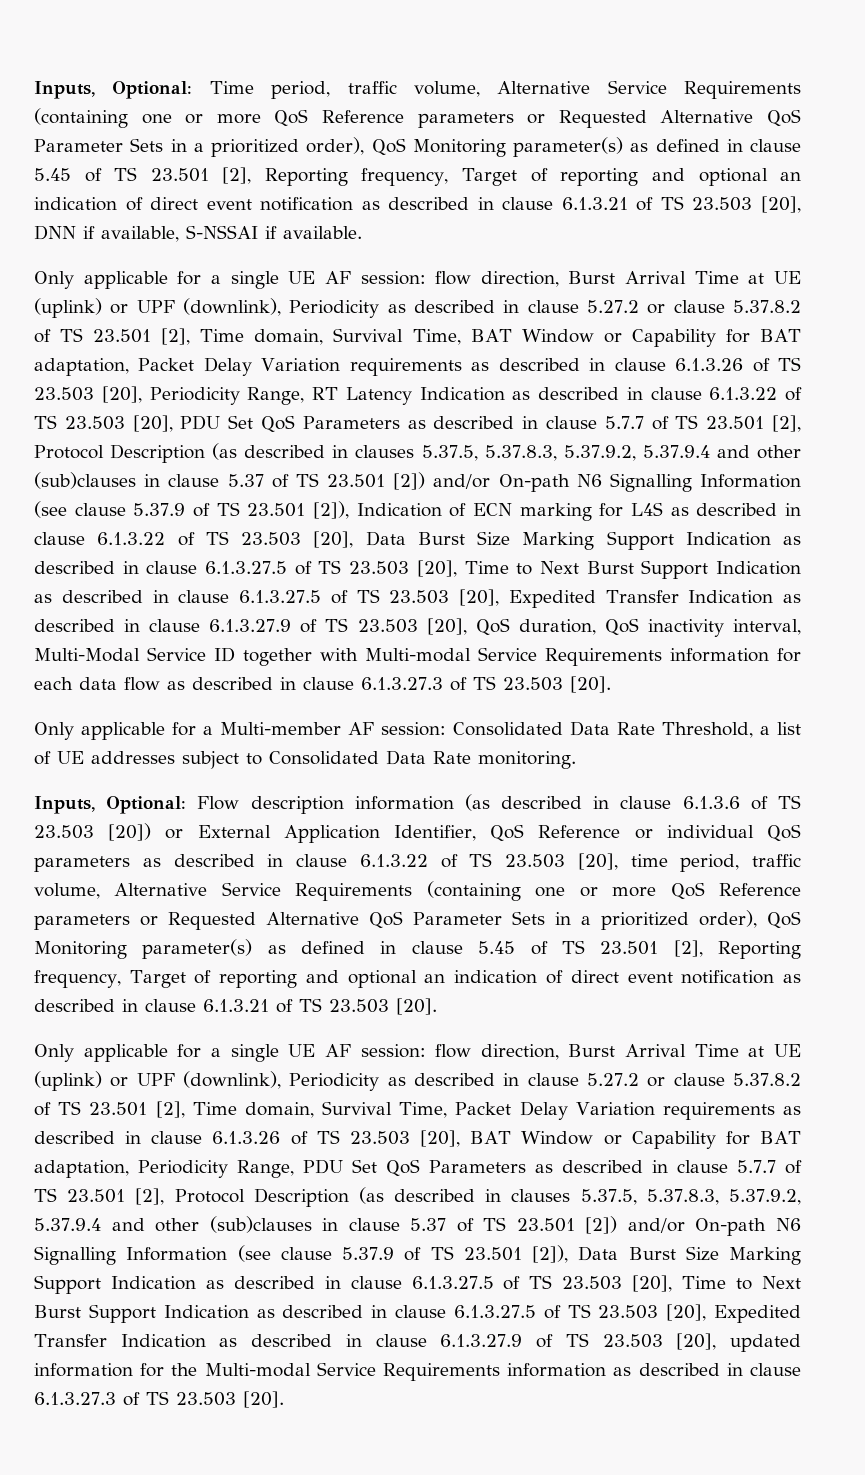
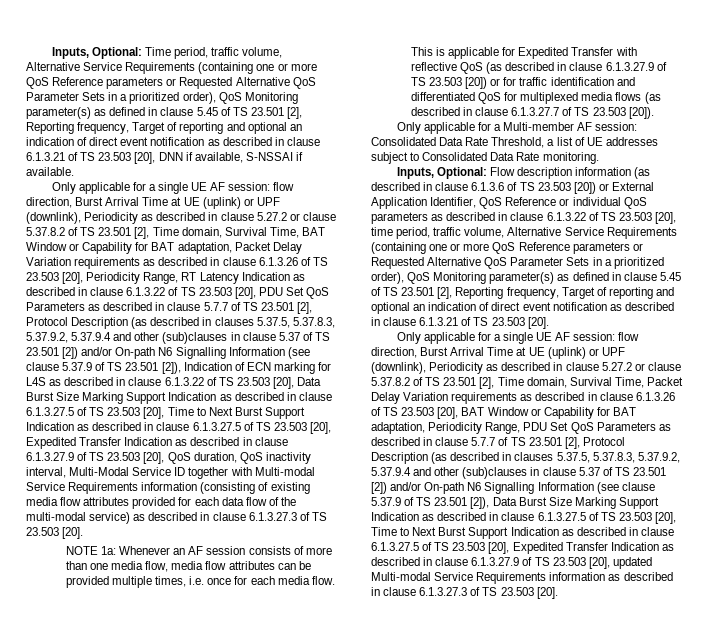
- flow direction, Burst Arrival Time at UE (uplink) or UPF (downlink), Periodicity as described in clause 5.27.2 or clause 5.37.8.2 of TS 23.501 [2], Time domain, Survival Time, BAT Window or Capability for BAT adaptation, Packet Delay Variation requirements as described in clause 6.1.3.26 of TS 23.503 [20], Periodicity Range, RT Latency Indication as described in clause 6.1.3.22 of TS 23.503 [20], PDU Set QoS Parameters as described in clause 5.7.7 of TS 23.501 [2], Protocol Description (as described in clauses 5.37.5, 5.37.8.3, 5.37.9.2, 5.37.9.4 and other (sub)clauses in clause 5.37 of TS 23.501 [2]) and/or On-path N6 Signalling Information (see clause 5.37.9 of TS 23.501 [2]), Indication of ECN marking for L4S as described in clause 6.1.3.22 of TS 23.503 [20], Data Burst Size Marking Support Indication as described in clause 6.1.3.27.5 of TS 23.503 [20], Time to Next Burst Support Indication as described in clause 6.1.3.27.5 of TS 23.503 [20], Expedited Transfer Indication as described in clause 6.1.3.27.9 of TS 23.503 [20], QoS duration, QoS inactivity interval, Multi-Modal Service ID together with Multi-modal Service Requirements information for each data flow as described in clause 6.1.3.27.3 of TS 23.503 [20].
+ flow direction, Burst Arrival Time at UE (uplink) or UPF (downlink), Periodicity as described in clause 5.27.2 or clause 5.37.8.2 of TS 23.501 [2], Time domain, Survival Time, BAT Window or Capability for BAT adaptation, Packet Delay Variation requirements as described in clause 6.1.3.26 of TS 23.503 [20], Periodicity Range, RT Latency Indication as described in clause 6.1.3.22 of TS 23.503 [20], PDU Set QoS Parameters as described in clause 5.7.7 of TS 23.501 [2], Protocol Description (as described in clauses 5.37.5, 5.37.8.3, 5.37.9.2, 5.37.9.4 and other (sub)clauses in clause 5.37 of TS 23.501 [2]) and/or On-path N6 Signalling Information (see clause 5.37.9 of TS 23.501 [2]), Indication of ECN marking for L4S as described in clause 6.1.3.22 of TS 23.503 [20], Data Burst Size Marking Support Indication as described in clause 6.1.3.27.5 of TS 23.503 [20], Time to Next Burst Support Indication as described in clause 6.1.3.27.5 of TS 23.503 [20], Expedited Transfer Indication as described in clause 6.1.3.27.9 of TS 23.503 [20], QoS duration, QoS inactivity interval, Multi-Modal Service ID together with Multi-modal Service Requirements information (consisting of existing media flow attributes provided for each data flow of the multi-modal service) as described in clause 6.1.3.27.3 of TS 23.503 [20].
+ NOTE 1a: Whenever an AF session consists of more than one media flow, media flow attributes can be provided multiple times, i.e. once for each media flow. This is applicable for Expedited Transfer with reflective QoS (as described in clause 6.1.3.27.9 of TS 23.503 [20]) or for traffic identification and differentiated QoS for multiplexed media flows (as described in clause 6.1.3.27.7 of TS 23.503 [20]).
- flow direction, Burst Arrival Time at UE (uplink) or UPF (downlink), Periodicity as described in clause 5.27.2 or clause 5.37.8.2 of TS 23.501 [2], Time domain, Survival Time, Packet Delay Variation requirements as described in clause 6.1.3.26 of TS 23.503 [20], BAT Window or Capability for BAT adaptation, Periodicity Range, PDU Set QoS Parameters as described in clause 5.7.7 of TS 23.501 [2], Protocol Description (as described in clauses 5.37.5, 5.37.8.3, 5.37.9.2, 5.37.9.4 and other (sub)clauses in clause 5.37 of TS 23.501 [2]) and/or On-path N6 Signalling Information (see clause 5.37.9 of TS 23.501 [2]), Data Burst Size Marking Support Indication as described in clause 6.1.3.27.5 of TS 23.503 [20], Time to Next Burst Support Indication as described in clause 6.1.3.27.5 of TS 23.503 [20], Expedited Transfer Indication as described in clause 6.1.3.27.9 of TS 23.503 [20], updated information for the Multi-modal Service Requirements information as described in clause 6.1.3.27.3 of TS 23.503 [20].
+ flow direction, Burst Arrival Time at UE (uplink) or UPF (downlink), Periodicity as described in clause 5.27.2 or clause 5.37.8.2 of TS 23.501 [2], Time domain, Survival Time, Packet Delay Variation requirements as described in clause 6.1.3.26 of TS 23.503 [20], BAT Window or Capability for BAT adaptation, Periodicity Range, PDU Set QoS Parameters as described in clause 5.7.7 of TS 23.501 [2], Protocol Description (as described in clauses 5.37.5, 5.37.8.3, 5.37.9.2, 5.37.9.4 and other (sub)clauses in clause 5.37 of TS 23.501 [2]) and/or On-path N6 Signalling Information (see clause 5.37.9 of TS 23.501 [2]), Data Burst Size Marking Support Indication as described in clause 6.1.3.27.5 of TS 23.503 [20], Time to Next Burst Support Indication as described in clause 6.1.3.27.5 of TS 23.503 [20], Expedited Transfer Indication as described in clause 6.1.3.27.9 of TS 23.503 [20], updated Multi-modal Service Requirements information as described in clause 6.1.3.27.3 of TS 23.503 [20].

